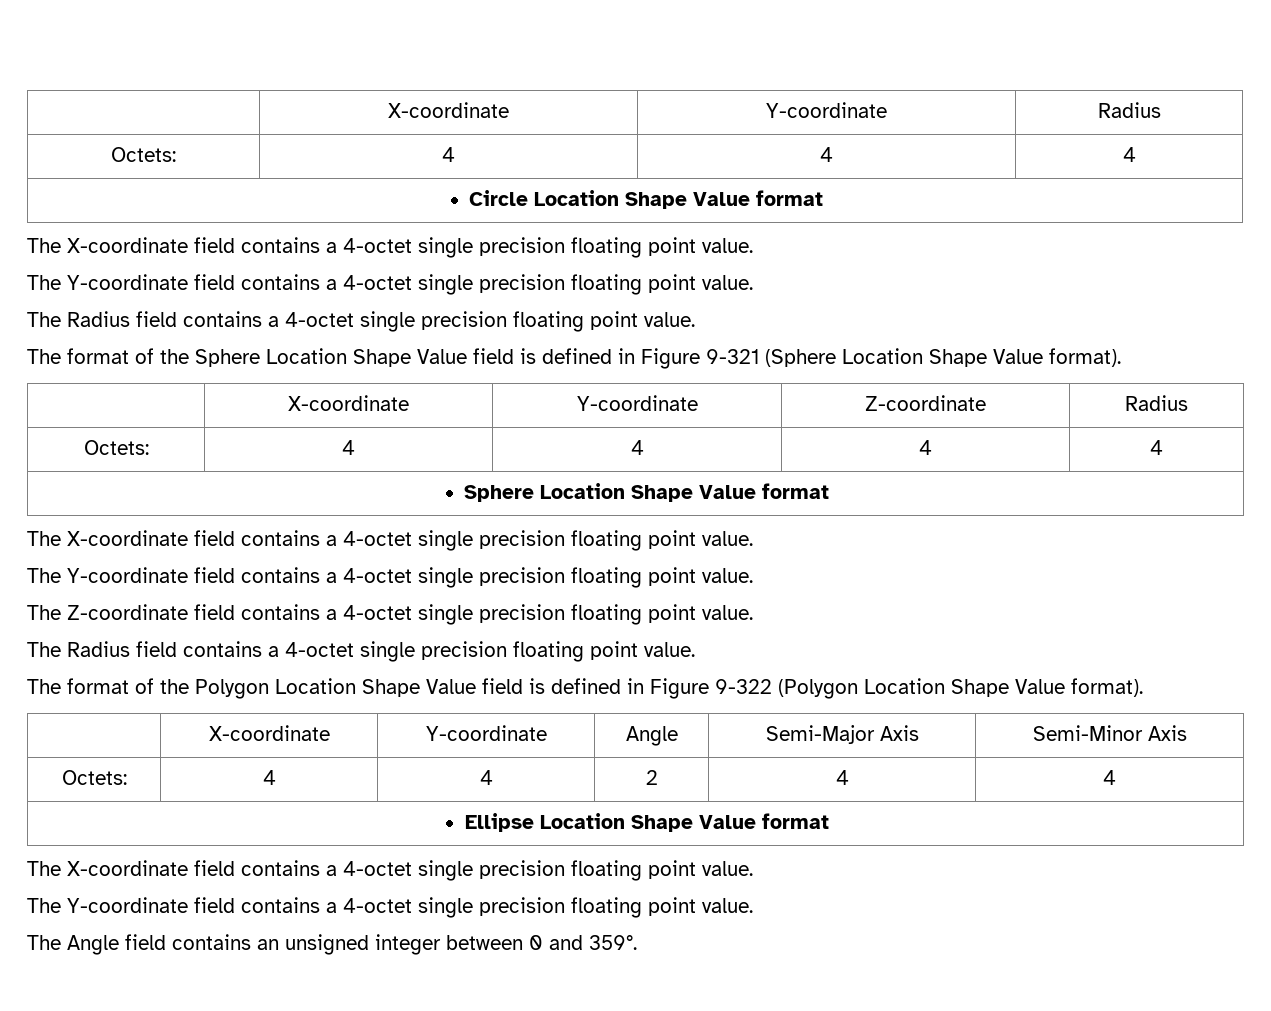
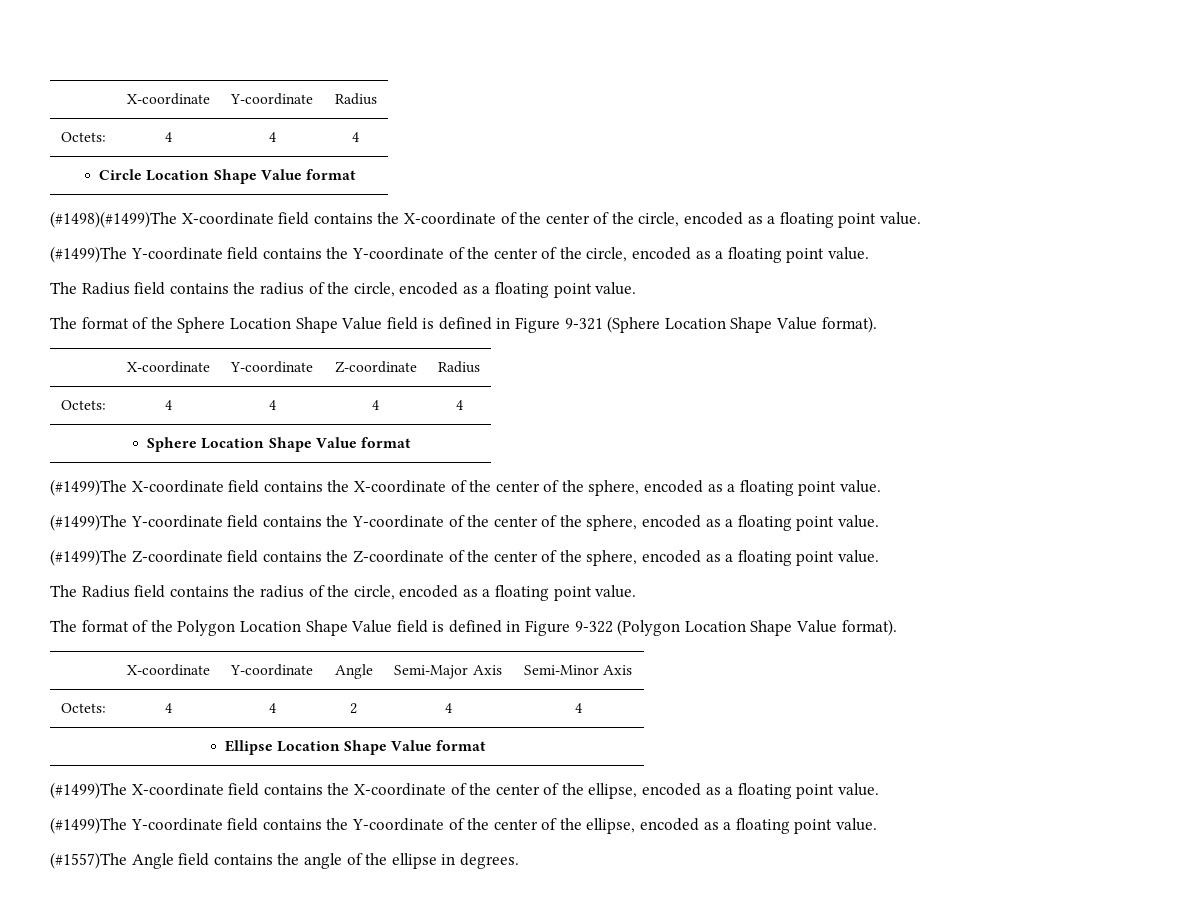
  Circle Location Shape Value format
- The X-coordinate field contains a 4-octet single precision floating point value.
- The Y-coordinate field contains a 4-octet single precision floating point value.
- The Radius field contains a 4-octet single precision floating point value.
+ (#1498)(#1499)The X-coordinate field contains the X-coordinate of the center of the circle, encoded as a floating point value.
+ (#1499)The Y-coordinate field contains the Y-coordinate of the center of the circle, encoded as a floating point value.
+ The Radius field contains the radius of the circle, encoded as a floating point value.
  Sphere Location Shape Value format
- The X-coordinate field contains a 4-octet single precision floating point value.
- The Y-coordinate field contains a 4-octet single precision floating point value.
- The Z-coordinate field contains a 4-octet single precision floating point value.
- The Radius field contains a 4-octet single precision floating point value.
+ (#1499)The X-coordinate field contains the X-coordinate of the center of the sphere, encoded as a floating point value.
+ (#1499)The Y-coordinate field contains the Y-coordinate of the center of the sphere, encoded as a floating point value.
+ (#1499)The Z-coordinate field contains the Z-coordinate of the center of the sphere, encoded as a floating point value.
+ The Radius field contains the radius of the circle, encoded as a floating point value.
  Ellipse Location Shape Value format
- The X-coordinate field contains a 4-octet single precision floating point value.
- The Y-coordinate field contains a 4-octet single precision floating point value.
- The Angle field contains an unsigned integer between 0 and 359°.
+ (#1499)The X-coordinate field contains the X-coordinate of the center of the ellipse, encoded as a floating point value.
+ (#1499)The Y-coordinate field contains the Y-coordinate of the center of the ellipse, encoded as a floating point value.
+ (#1557)The Angle field contains the angle of the ellipse in degrees.

